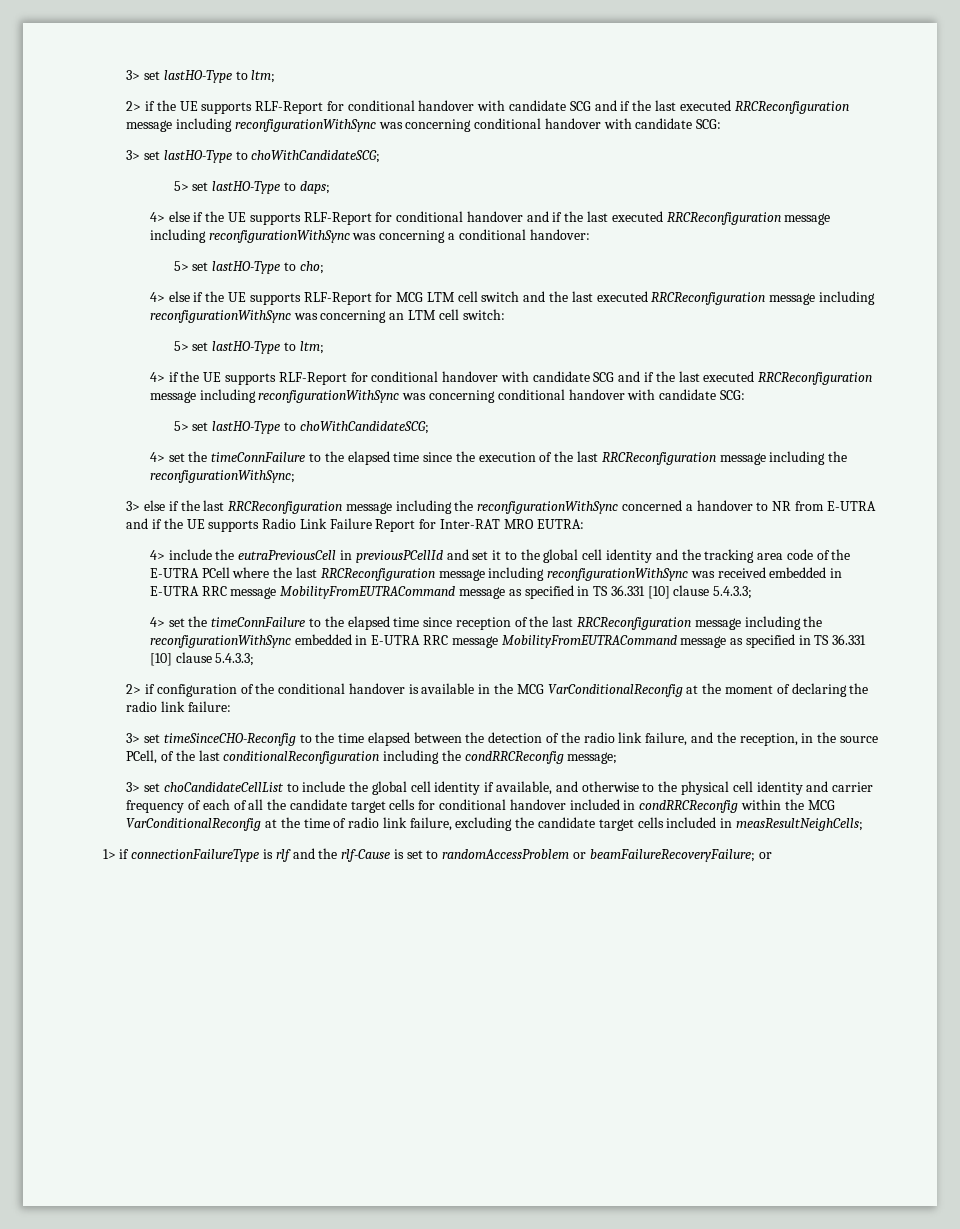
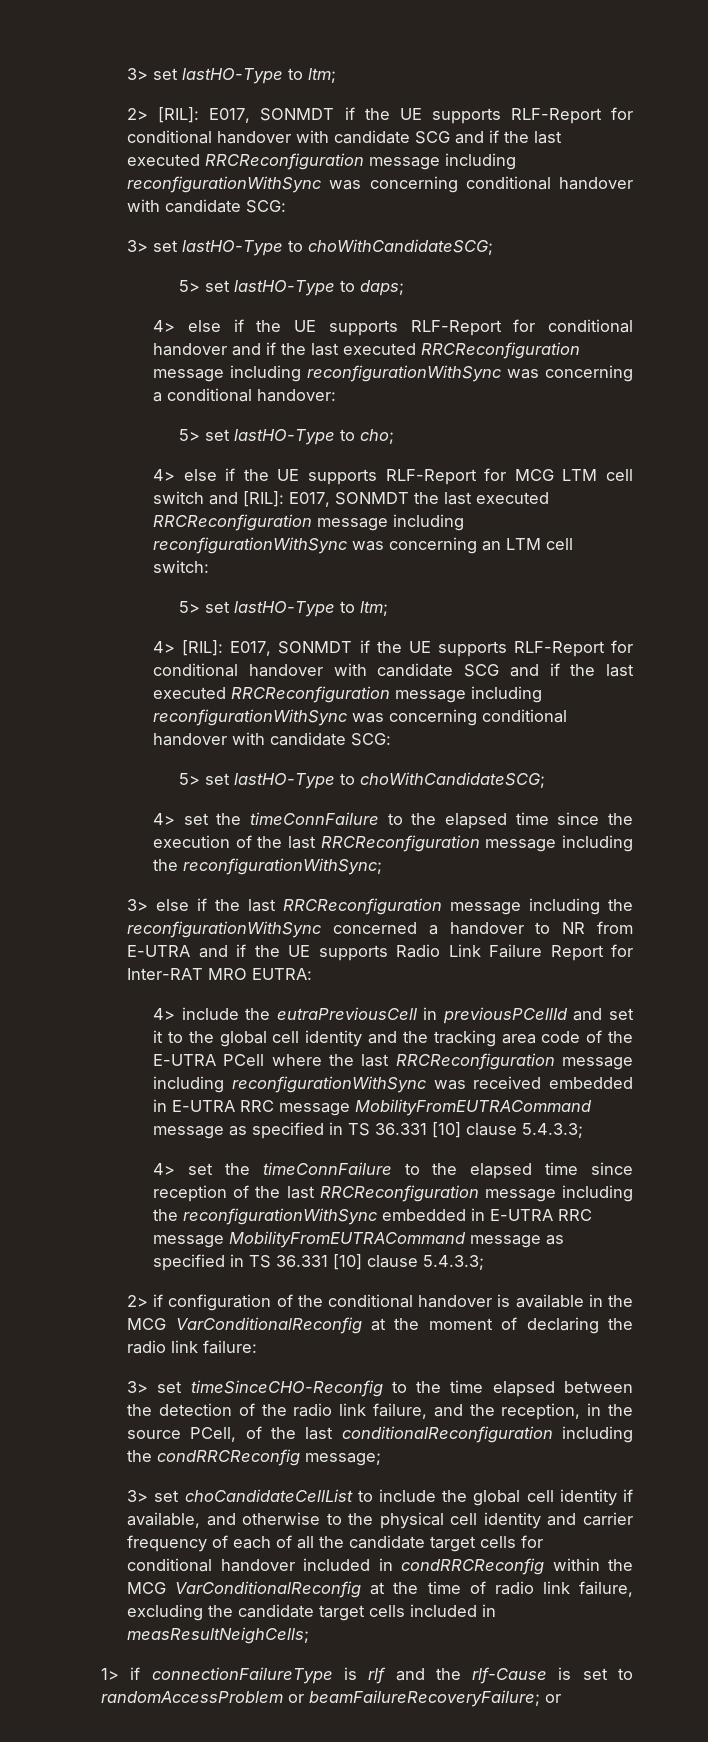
- 2> if the UE supports RLF-Report for conditional handover with candidate SCG and if the last executed RRCReconfiguration message including reconfigurationWithSync was concerning conditional handover with candidate SCG:
+ 2> [RIL]: E017, SONMDT if the UE supports RLF-Report for conditional handover with candidate SCG and if the last executed RRCReconfiguration message including reconfigurationWithSync was concerning conditional handover with candidate SCG:
- 4> else if the UE supports RLF-Report for MCG LTM cell switch and the last executed RRCReconfiguration message including reconfigurationWithSync was concerning an LTM cell switch:
+ 4> else if the UE supports RLF-Report for MCG LTM cell switch and [RIL]: E017, SONMDT the last executed RRCReconfiguration message including reconfigurationWithSync was concerning an LTM cell switch:
- 4> if the UE supports RLF-Report for conditional handover with candidate SCG and if the last executed RRCReconfiguration message including reconfigurationWithSync was concerning conditional handover with candidate SCG:
+ 4> [RIL]: E017, SONMDT if the UE supports RLF-Report for conditional handover with candidate SCG and if the last executed RRCReconfiguration message including reconfigurationWithSync was concerning conditional handover with candidate SCG:

